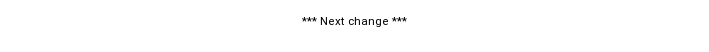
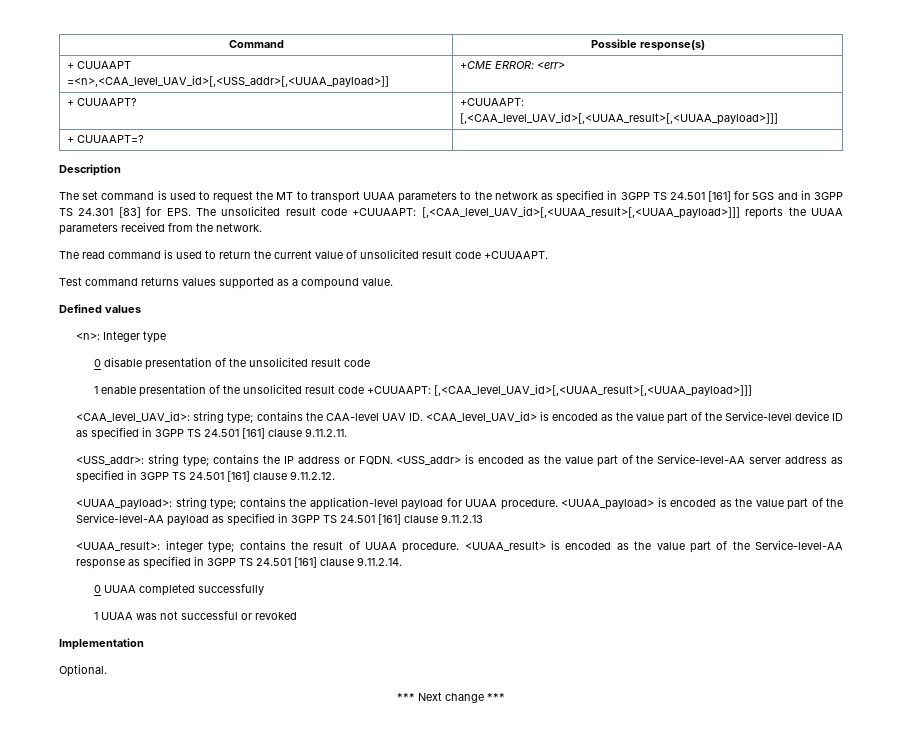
+ Command | Possible response(s)
+ + CUUAAPT =<n>,<CAA_level_UAV_id>[,<USS_addr>[,<UUAA_payload>]] | +CME ERROR: <err>
+ + CUUAAPT? | +CUUAAPT: [,<CAA_level_UAV_id>[,<UUAA_result>[,<UUAA_payload>]]]
+ + CUUAAPT=? |
+ Description
+ The set command is used to request the MT to transport UUAA parameters to the network as specified in 3GPP TS 24.501 [161] for 5GS and in 3GPP TS 24.301 [83] for EPS. The unsolicited result code +CUUAAPT: [,<CAA_level_UAV_id>[,<UUAA_result>[,<UUAA_payload>]]] reports the UUAA parameters received from the network.
+ The read command is used to return the current value of unsolicited result code +CUUAAPT.
+ Test command returns values supported as a compound value.
+ Defined values
+ <n>: Integer type
+ 0 disable presentation of the unsolicited result code
+ 1 enable presentation of the unsolicited result code +CUUAAPT: [,<CAA_level_UAV_id>[,<UUAA_result>[,<UUAA_payload>]]]
+ <CAA_level_UAV_id>: string type; contains the CAA-level UAV ID. <CAA_level_UAV_id> is encoded as the value part of the Service-level device ID as specified in 3GPP TS 24.501 [161] clause 9.11.2.11.
+ <USS_addr>: string type; contains the IP address or FQDN. <USS_addr> is encoded as the value part of the Service-level-AA server address as specified in 3GPP TS 24.501 [161] clause 9.11.2.12.
+ <UUAA_payload>: string type; contains the application-level payload for UUAA procedure. <UUAA_payload> is encoded as the value part of the Service-level-AA payload as specified in 3GPP TS 24.501 [161] clause 9.11.2.13
+ <UUAA_result>: integer type; contains the result of UUAA procedure. <UUAA_result> is encoded as the value part of the Service-level-AA response as specified in 3GPP TS 24.501 [161] clause 9.11.2.14.
+ 0 UUAA completed successfully
+ 1 UUAA was not successful or revoked
+ Implementation
+ Optional.

